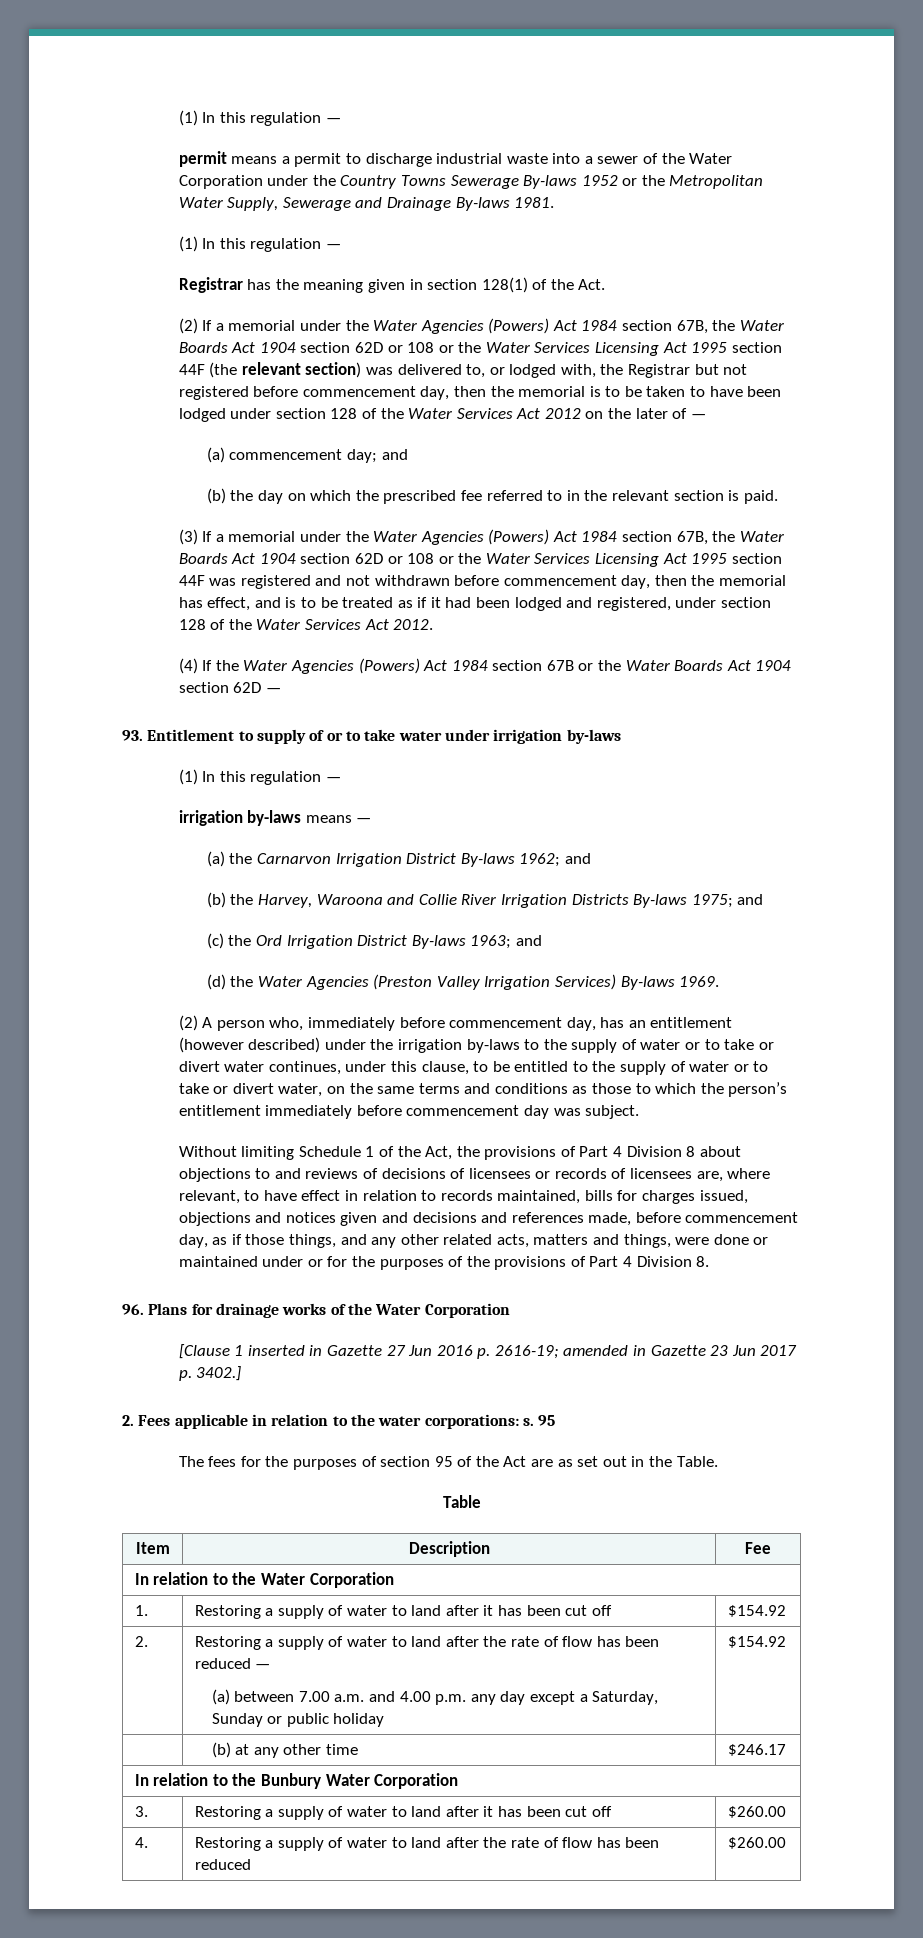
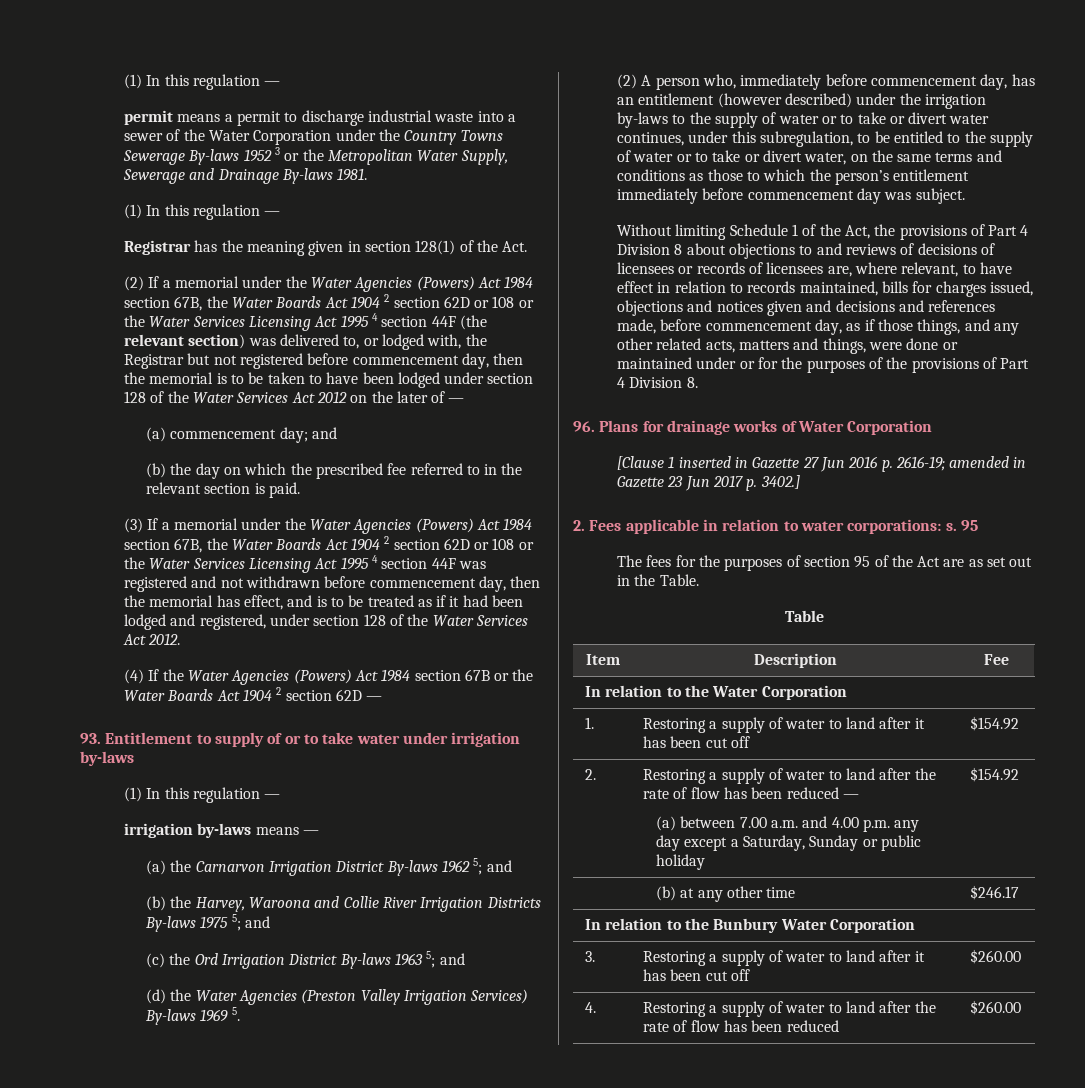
- permit means a permit to discharge industrial waste into a sewer of the Water Corporation under the Country Towns Sewerage By-laws 1952 or the Metropolitan Water Supply, Sewerage and Drainage By-laws 1981.
+ permit means a permit to discharge industrial waste into a sewer of the Water Corporation under the Country Towns Sewerage By-laws 1952 3 or the Metropolitan Water Supply, Sewerage and Drainage By-laws 1981.
- (2) If a memorial under the Water Agencies (Powers) Act 1984 section 67B, the Water Boards Act 1904 section 62D or 108 or the Water Services Licensing Act 1995 section 44F (the relevant section) was delivered to, or lodged with, the Registrar but not registered before commencement day, then the memorial is to be taken to have been lodged under section 128 of the Water Services Act 2012 on the later of —
+ (2) If a memorial under the Water Agencies (Powers) Act 1984 section 67B, the Water Boards Act 1904 2 section 62D or 108 or the Water Services Licensing Act 1995 4 section 44F (the relevant section) was delivered to, or lodged with, the Registrar but not registered before commencement day, then the memorial is to be taken to have been lodged under section 128 of the Water Services Act 2012 on the later of —
- (3) If a memorial under the Water Agencies (Powers) Act 1984 section 67B, the Water Boards Act 1904 section 62D or 108 or the Water Services Licensing Act 1995 section 44F was registered and not withdrawn before commencement day, then the memorial has effect, and is to be treated as if it had been lodged and registered, under section 128 of the Water Services Act 2012.
+ (3) If a memorial under the Water Agencies (Powers) Act 1984 section 67B, the Water Boards Act 1904 2 section 62D or 108 or the Water Services Licensing Act 1995 4 section 44F was registered and not withdrawn before commencement day, then the memorial has effect, and is to be treated as if it had been lodged and registered, under section 128 of the Water Services Act 2012.
- (4) If the Water Agencies (Powers) Act 1984 section 67B or the Water Boards Act 1904 section 62D —
+ (4) If the Water Agencies (Powers) Act 1984 section 67B or the Water Boards Act 1904 2 section 62D —
- (a) the Carnarvon Irrigation District By-laws 1962; and
+ (a) the Carnarvon Irrigation District By-laws 1962 5; and
- (b) the Harvey, Waroona and Collie River Irrigation Districts By-laws 1975; and
+ (b) the Harvey, Waroona and Collie River Irrigation Districts By-laws 1975 5; and
- (c) the Ord Irrigation District By-laws 1963; and
+ (c) the Ord Irrigation District By-laws 1963 5; and
- (d) the Water Agencies (Preston Valley Irrigation Services) By-laws 1969.
+ (d) the Water Agencies (Preston Valley Irrigation Services) By-laws 1969 5.
- (2) A person who, immediately before commencement day, has an entitlement (however described) under the irrigation by-laws to the supply of water or to take or divert water continues, under this clause, to be entitled to the supply of water or to take or divert water, on the same terms and conditions as those to which the person’s entitlement immediately before commencement day was subject.
+ (2) A person who, immediately before commencement day, has an entitlement (however described) under the irrigation by-laws to the supply of water or to take or divert water continues, under this subregulation, to be entitled to the supply of water or to take or divert water, on the same terms and conditions as those to which the person’s entitlement immediately before commencement day was subject.
- 96. Plans for drainage works of the Water Corporation
+ 96. Plans for drainage works of Water Corporation
- 2. Fees applicable in relation to the water corporations: s.
+ 2. Fees applicable in relation to water corporations: s.

